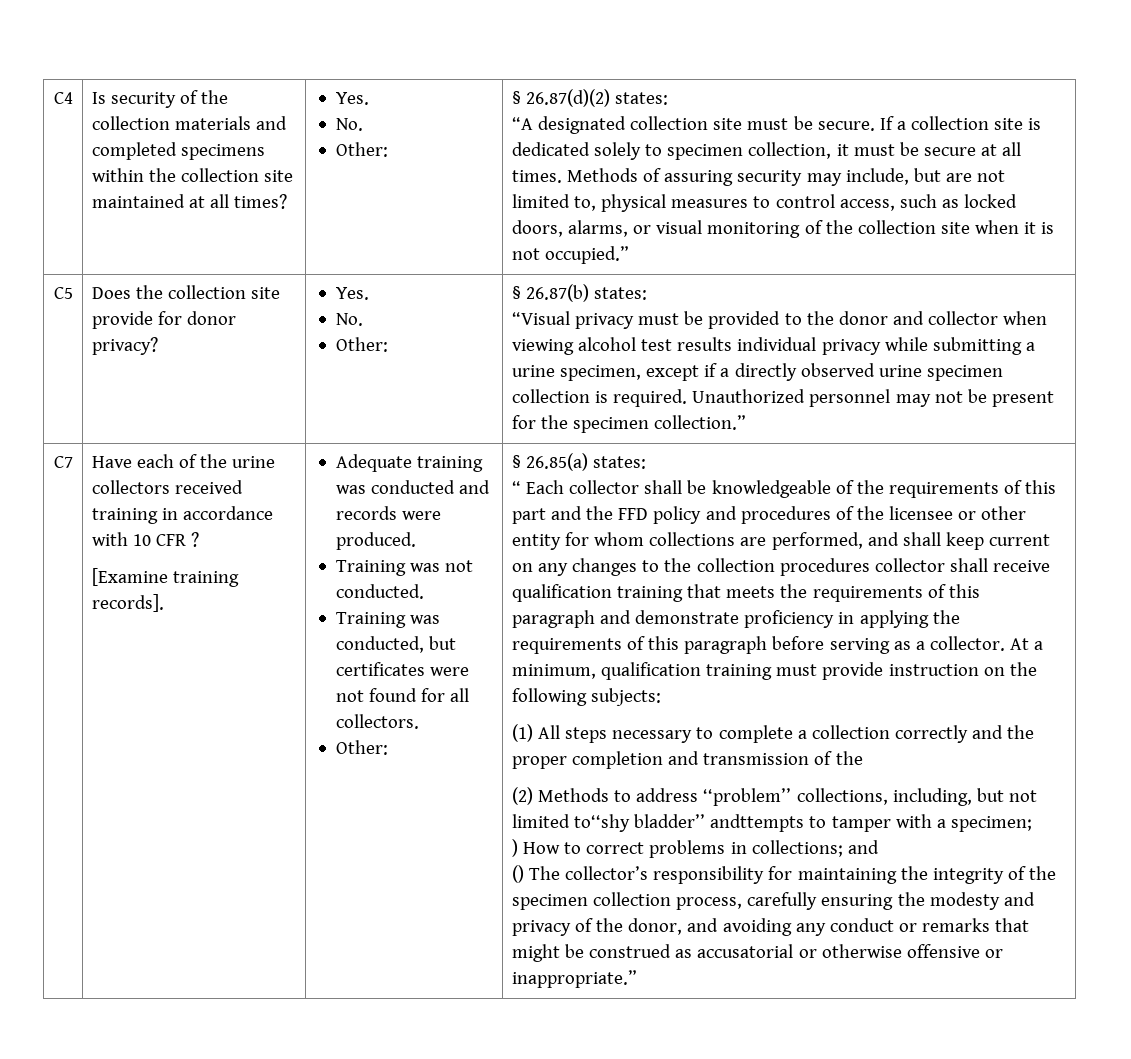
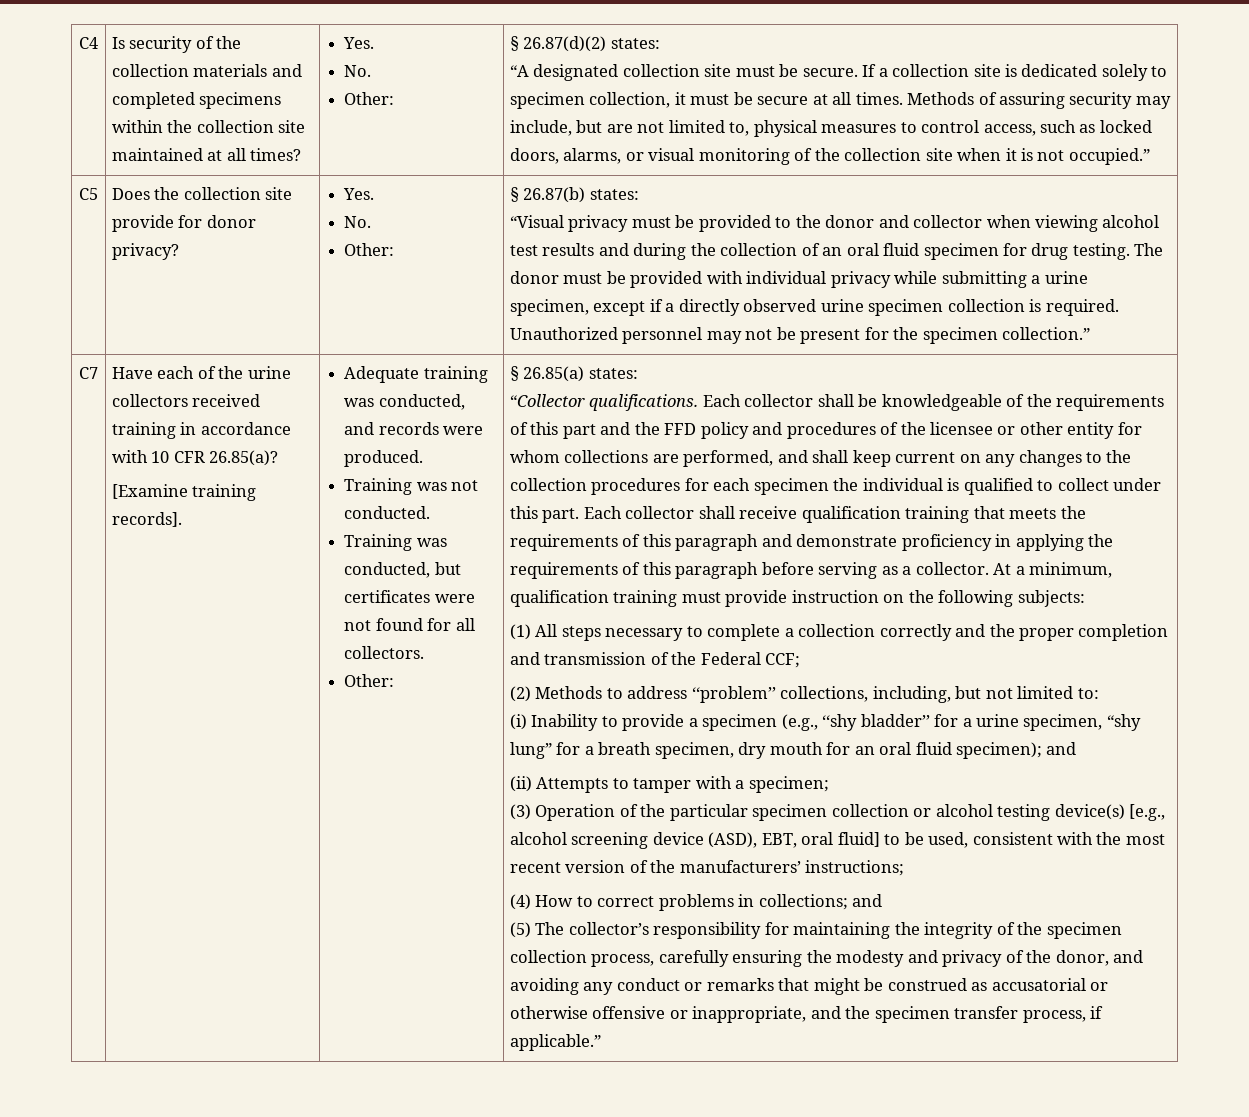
- “Visual privacy must be provided to the donor and collector when viewing alcohol test results individual privacy while submitting a urine specimen, except if a directly observed urine specimen collection is required.
+ “Visual privacy must be provided to the donor and collector when viewing alcohol test results and during the collection of an oral fluid specimen for drug testing. The donor must be provided with individual privacy while submitting a urine specimen, except if a directly observed urine specimen collection is required.
- Have each of the urine collectors received training in accordance with 10 CFR ?
+ Have each of the urine collectors received training in accordance with 10 CFR 26.85(a)?
- Adequate training was conducted and records were produced.
+ Adequate training was conducted, and records were produced.
- “ Each collector shall be knowledgeable of the requirements of this part and the FFD policy and procedures of the licensee or other entity for whom collections are performed, and shall keep current on any changes to the collection procedures collector shall receive qualification training that meets the requirements of this paragraph and demonstrate proficiency in applying the requirements of this paragraph before serving as a collector.
+ “Collector qualifications. Each collector shall be knowledgeable of the requirements of this part and the FFD policy and procedures of the licensee or other entity for whom collections are performed, and shall keep current on any changes to the collection procedures for each specimen the individual is qualified to collect under this part. Each collector shall receive qualification training that meets the requirements of this paragraph and demonstrate proficiency in applying the requirements of this paragraph before serving as a collector.
- (1) All steps necessary to complete a collection correctly and the proper completion and transmission of the
+ (1) All steps necessary to complete a collection correctly and the proper completion and transmission of the Federal CCF;
- (2) Methods to address ‘‘problem’’ collections, including, but not limited to‘‘shy bladder’’ andttempts to tamper with a specimen;
+ (2) Methods to address ‘‘problem’’ collections, including, but not limited to:
+ (i) Inability to provide a specimen (e.g., ‘‘shy bladder’’ for a urine specimen, “shy lung” for a breath specimen, dry mouth for an oral fluid specimen); and
+ (ii) Attempts to tamper with a specimen;
- ) How to correct problems in collections; and
+ (3) Operation of the particular specimen collection or alcohol testing device(s) [e.g., alcohol screening device (ASD), EBT, oral fluid] to be used, consistent with the most recent version of the manufacturers’ instructions;
+ (4) How to correct problems in collections; and
- () The collector’s responsibility for maintaining the integrity of the specimen collection process, carefully ensuring the modesty and privacy of the donor, and avoiding any conduct or remarks that might be construed as accusatorial or otherwise offensive or inappropriate.”
+ (5) The collector’s responsibility for maintaining the integrity of the specimen collection process, carefully ensuring the modesty and privacy of the donor, and avoiding any conduct or remarks that might be construed as accusatorial or otherwise offensive or inappropriate, and the specimen transfer process, if applicable.”

